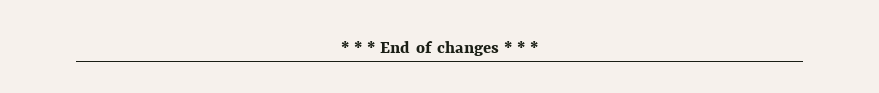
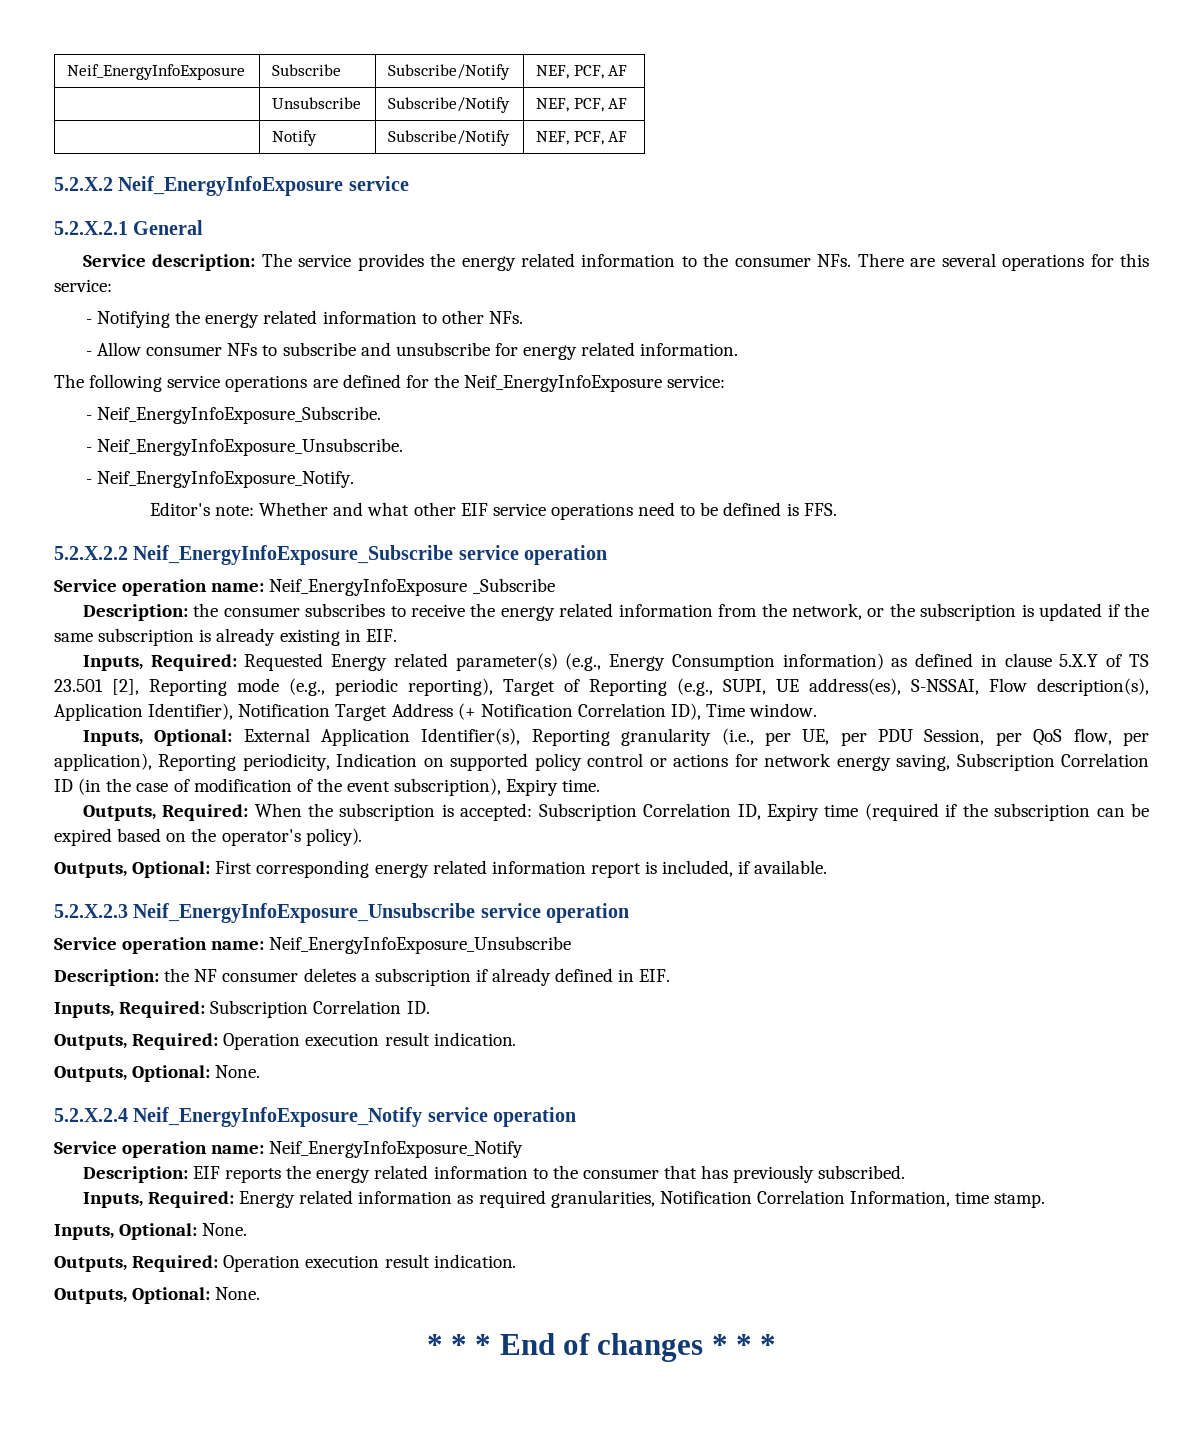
+ Neif_EnergyInfoExposure | Subscribe | Subscribe/Notify | NEF, PCF, AF
+ | Unsubscribe | Subscribe/Notify | NEF, PCF, AF
+ | Notify | Subscribe/Notify | NEF, PCF, AF
+ 5.2.X.2 Neif_EnergyInfoExposure service
+ 5.2.X.2.1 General
+ Service description: The service provides the energy related information to the consumer NFs. There are several operations for this service:
+ - Notifying the energy related information to other NFs.
+ - Allow consumer NFs to subscribe and unsubscribe for energy related information.
+ The following service operations are defined for the Neif_EnergyInfoExposure service:
+ - Neif_EnergyInfoExposure_Subscribe.
+ - Neif_EnergyInfoExposure_Unsubscribe.
+ - Neif_EnergyInfoExposure_Notify.
+ Editor's note: Whether and what other EIF service operations need to be defined is FFS.
+ 5.2.X.2.2 Neif_EnergyInfoExposure_Subscribe service operation
+ Service operation name: Neif_EnergyInfoExposure _Subscribe
+ Description: the consumer subscribes to receive the energy related information from the network, or the subscription is updated if the same subscription is already existing in EIF.
+ Inputs, Required: Requested Energy related parameter(s) (e.g., Energy Consumption information) as defined in clause 5.X.Y of TS 23.501 [2], Reporting mode (e.g., periodic reporting), Target of Reporting (e.g., SUPI, UE address(es), S-NSSAI, Flow description(s), Application Identifier), Notification Target Address (+ Notification Correlation ID), Time window.
+ Inputs, Optional: External Application Identifier(s), Reporting granularity (i.e., per UE, per PDU Session, per QoS flow, per application), Reporting periodicity, Indication on supported policy control or actions for network energy saving, Subscription Correlation ID (in the case of modification of the event subscription), Expiry time.
+ Outputs, Required: When the subscription is accepted: Subscription Correlation ID, Expiry time (required if the subscription can be expired based on the operator's policy).
+ Outputs, Optional: First corresponding energy related information report is included, if available.
+ 5.2.X.2.3 Neif_EnergyInfoExposure_Unsubscribe service operation
+ Service operation name: Neif_EnergyInfoExposure_Unsubscribe
+ Description: the NF consumer deletes a subscription if already defined in EIF.
+ Inputs, Required: Subscription Correlation ID.
+ Outputs, Required: Operation execution result indication.
+ Outputs, Optional: None.
+ 5.2.X.2.4 Neif_EnergyInfoExposure_Notify service operation
+ Service operation name: Neif_EnergyInfoExposure_Notify
+ Description: EIF reports the energy related information to the consumer that has previously subscribed.
+ Inputs, Required: Energy related information as required granularities, Notification Correlation Information, time stamp.
+ Inputs, Optional: None.
+ Outputs, Required: Operation execution result indication.
+ Outputs, Optional: None.

